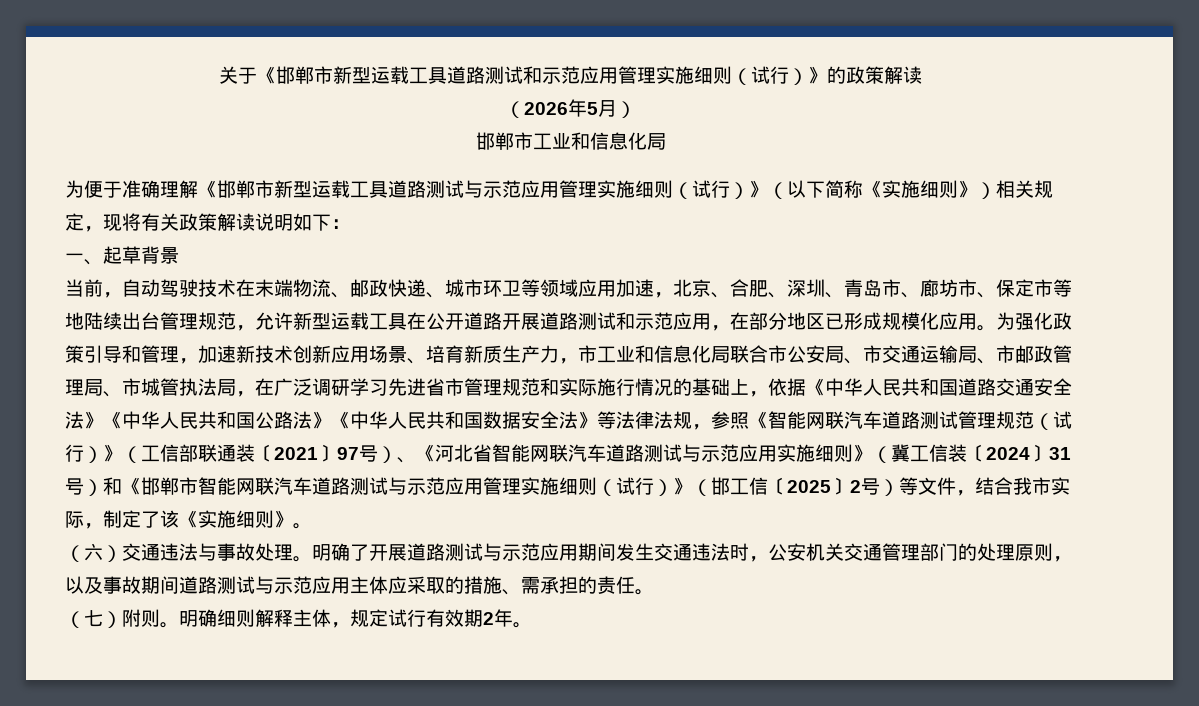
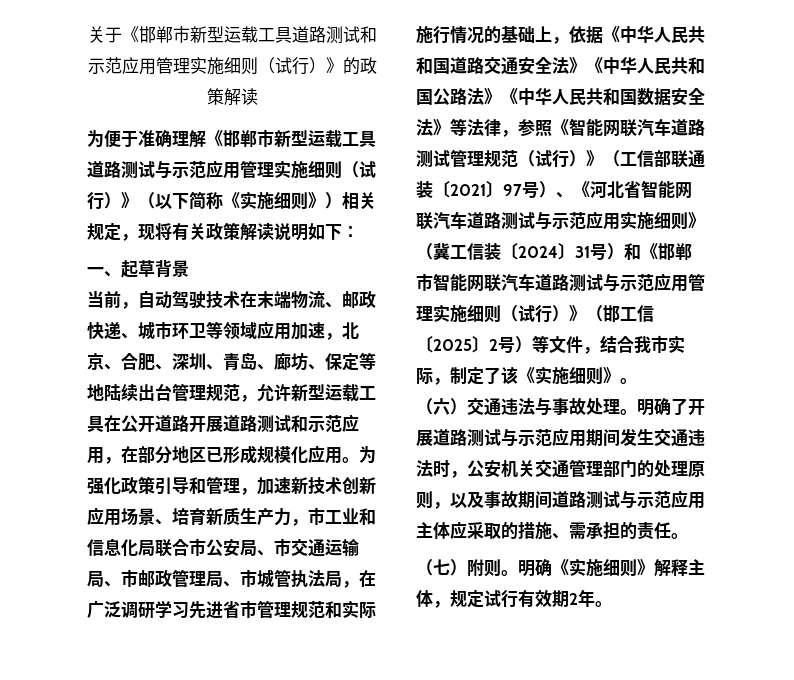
- （2026年5月）
- 邯郸市工业和信息化局
- 当前，自动驾驶技术在末端物流、邮政快递、城市环卫等领域应用加速，北京、合肥、深圳、青岛市、廊坊市、保定市等地陆续出台管理规范，允许新型运载工具在公开道路开展道路测试和示范应用，在部分地区已形成规模化应用。
+ 当前，自动驾驶技术在末端物流、邮政快递、城市环卫等领域应用加速，北京、合肥、深圳、青岛、廊坊、保定等地陆续出台管理规范，允许新型运载工具在公开道路开展道路测试和示范应用，在部分地区已形成规模化应用。
- 为强化政策引导和管理，加速新技术创新应用场景、培育新质生产力，市工业和信息化局联合市公安局、市交通运输局、市邮政管理局、市城管执法局，在广泛调研学习先进省市管理规范和实际施行情况的基础上，依据《中华人民共和国道路交通安全法》《中华人民共和国公路法》《中华人民共和国数据安全法》等法律法规，参照《智能网联汽车道路测试管理规范（试行）》（工信部联通装〔2021〕97号）、《河北省智能网联汽车道路测试与示范应用实施细则》（冀工信装〔2024〕31号）和《邯郸市智能网联汽车道路测试与示范应用管理实施细则（试行）》（邯工信〔2025〕2号）等文件，结合我市实际，制定了该《实施细则》。
+ 为强化政策引导和管理，加速新技术创新应用场景、培育新质生产力，市工业和信息化局联合市公安局、市交通运输局、市邮政管理局、市城管执法局，在广泛调研学习先进省市管理规范和实际施行情况的基础上，依据《中华人民共和国道路交通安全法》《中华人民共和国公路法》《中华人民共和国数据安全法》等法律，参照《智能网联汽车道路测试管理规范（试行）》（工信部联通装〔2021〕97号）、《河北省智能网联汽车道路测试与示范应用实施细则》（冀工信装〔2024〕31号）和《邯郸市智能网联汽车道路测试与示范应用管理实施细则（试行）》（邯工信〔2025〕2号）等文件，结合我市实际，制定了该《实施细则》。
- 明确细则解释主体，规定试行有效期2年。
+ 明确《实施细则》解释主体，规定试行有效期2年。

